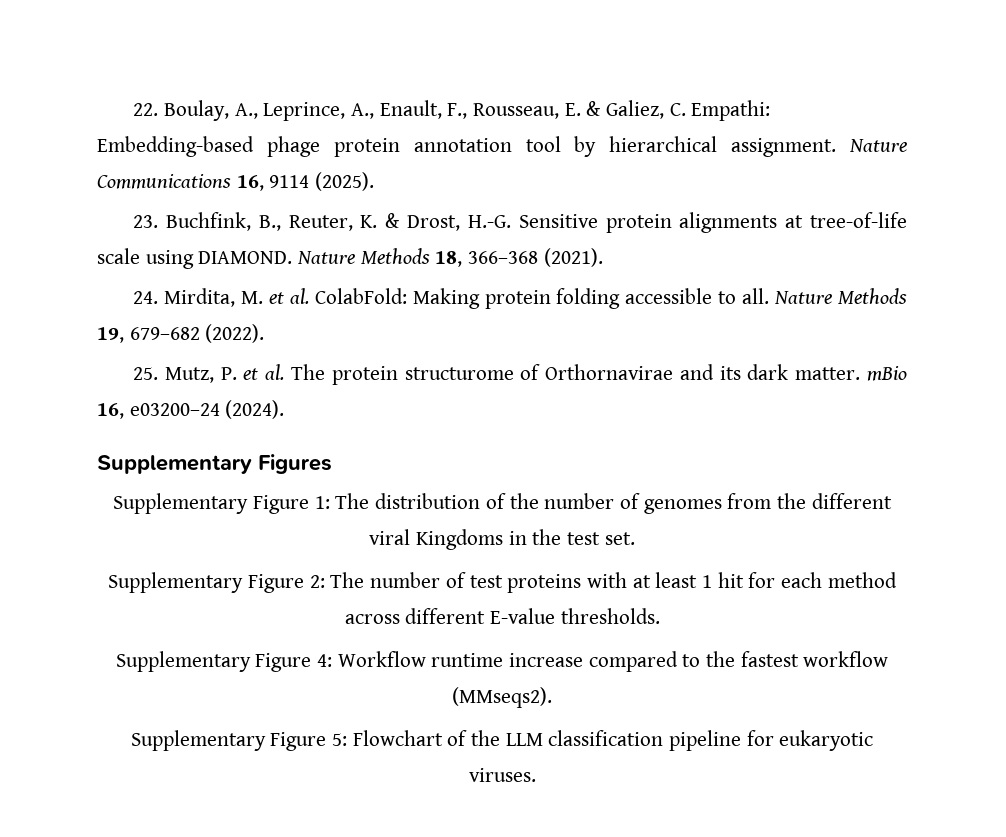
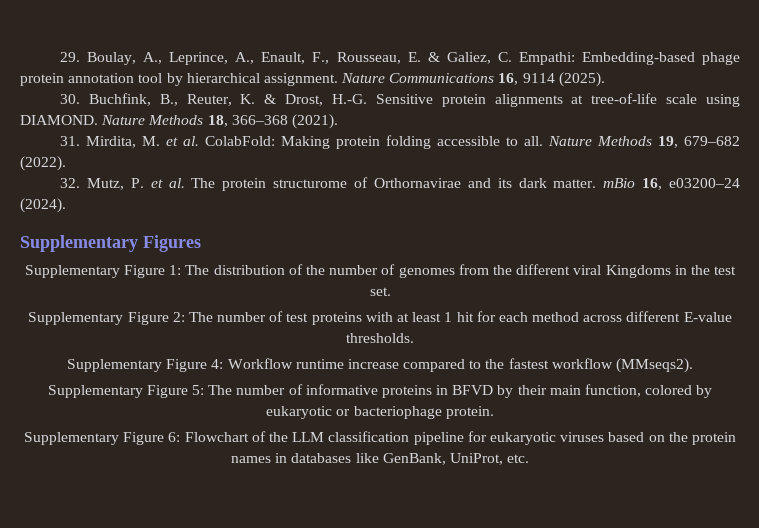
- 22. Boulay, A., Leprince, A., Enault, F., Rousseau, E. & Galiez, C. Empathi: Embedding-based phage protein annotation tool by hierarchical assignment.
+ 29. Boulay, A., Leprince, A., Enault, F., Rousseau, E. & Galiez, C. Empathi: Embedding-based phage protein annotation tool by hierarchical assignment.
- 23. Buchfink, B., Reuter, K. & Drost, H.-G. Sensitive protein alignments at tree-of-life scale using DIAMOND.
+ 30. Buchfink, B., Reuter, K. & Drost, H.-G. Sensitive protein alignments at tree-of-life scale using DIAMOND.
- 24. Mirdita, M. et al. ColabFold: Making protein folding accessible to all.
+ 31. Mirdita, M. et al. ColabFold: Making protein folding accessible to all.
- 25. Mutz, P. et al. The protein structurome of Orthornavirae and its dark matter. mBio 16, e03200–24 (2024).
+ 32. Mutz, P. et al. The protein structurome of Orthornavirae and its dark matter. mBio 16, e03200–24 (2024).
- Supplementary Figure 5: Flowchart of the LLM classification pipeline for eukaryotic viruses.
+ Supplementary Figure 5: The number of informative proteins in BFVD by their main function, colored by eukaryotic or bacteriophage protein.
+ Supplementary Figure 6: Flowchart of the LLM classification pipeline for eukaryotic viruses based on the protein names in databases like GenBank, UniProt, etc.

